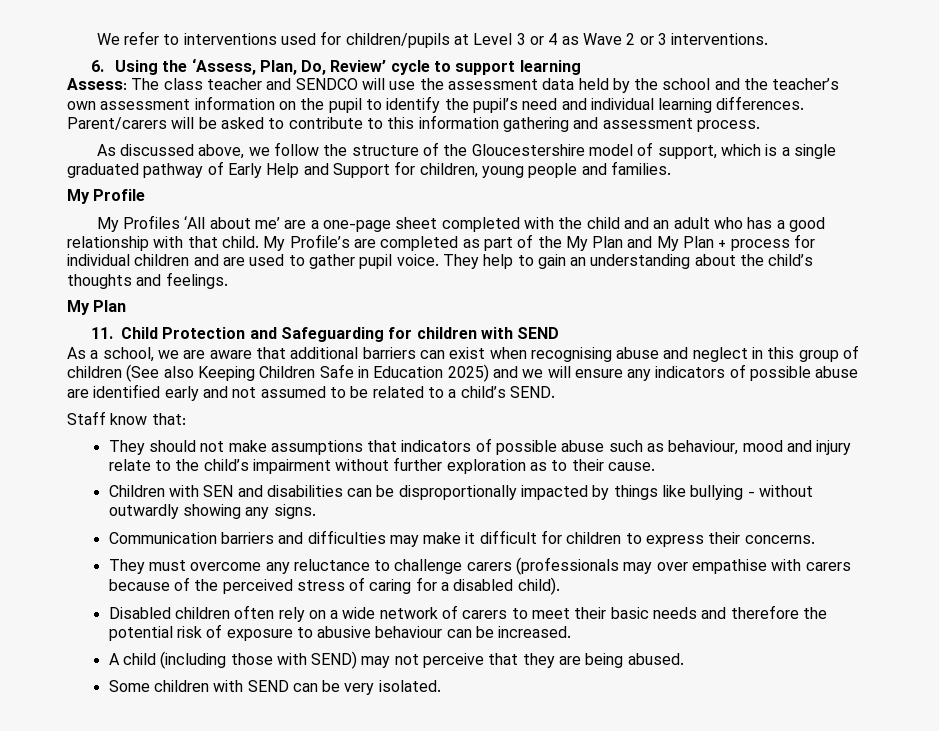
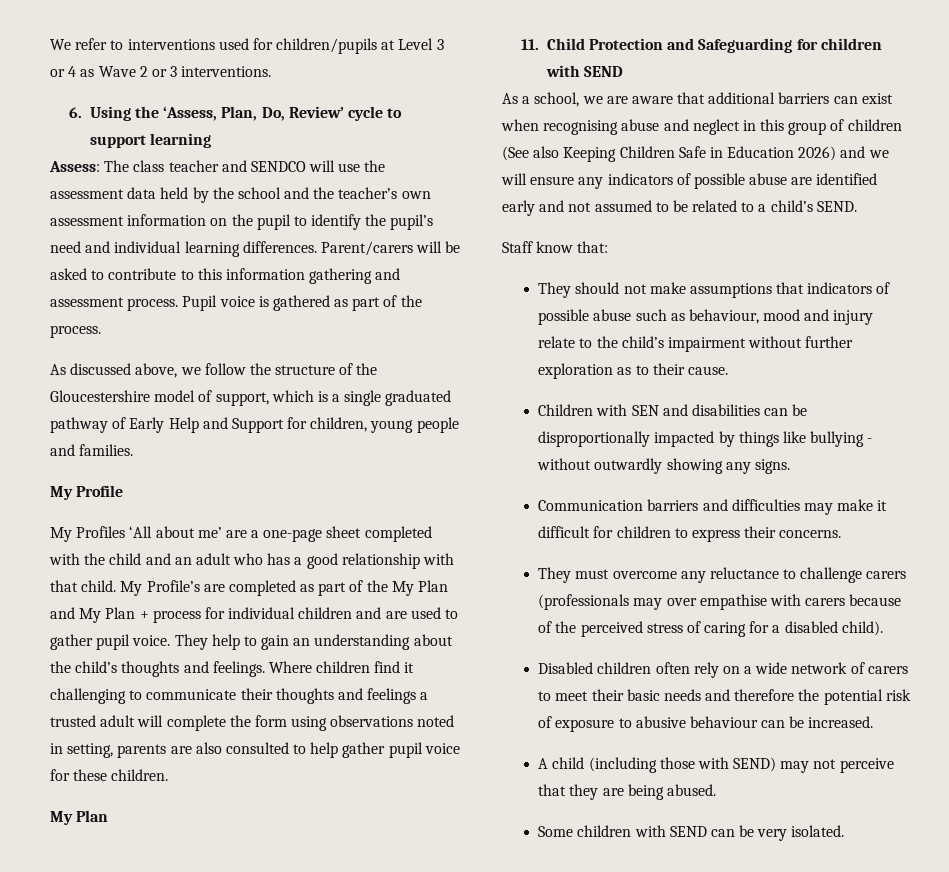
+ Pupil voice is gathered as part of the process.
+ Where children find it challenging to communicate their thoughts and feelings a trusted adult will complete the form using observations noted in setting, parents are also consulted to help gather pupil voice for these children.
- As a school, we are aware that additional barriers can exist when recognising abuse and neglect in this group of children (See also Keeping Children Safe in Education 2025) and we will ensure any indicators of possible abuse are identified early and not assumed to be related to a child’s SEND.
+ As a school, we are aware that additional barriers can exist when recognising abuse and neglect in this group of children (See also Keeping Children Safe in Education 2026) and we will ensure any indicators of possible abuse are identified early and not assumed to be related to a child’s SEND.

